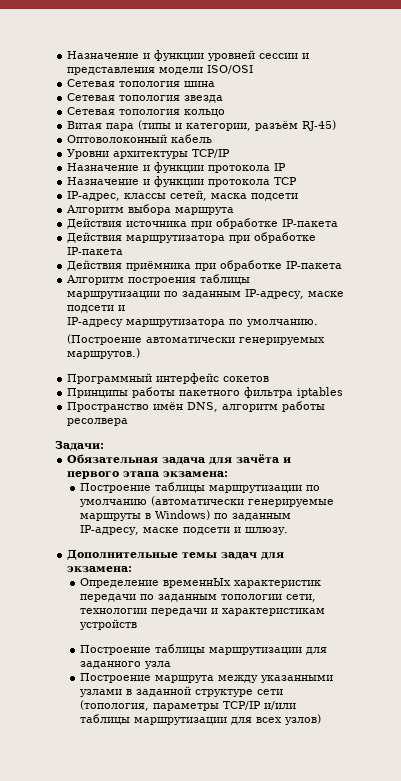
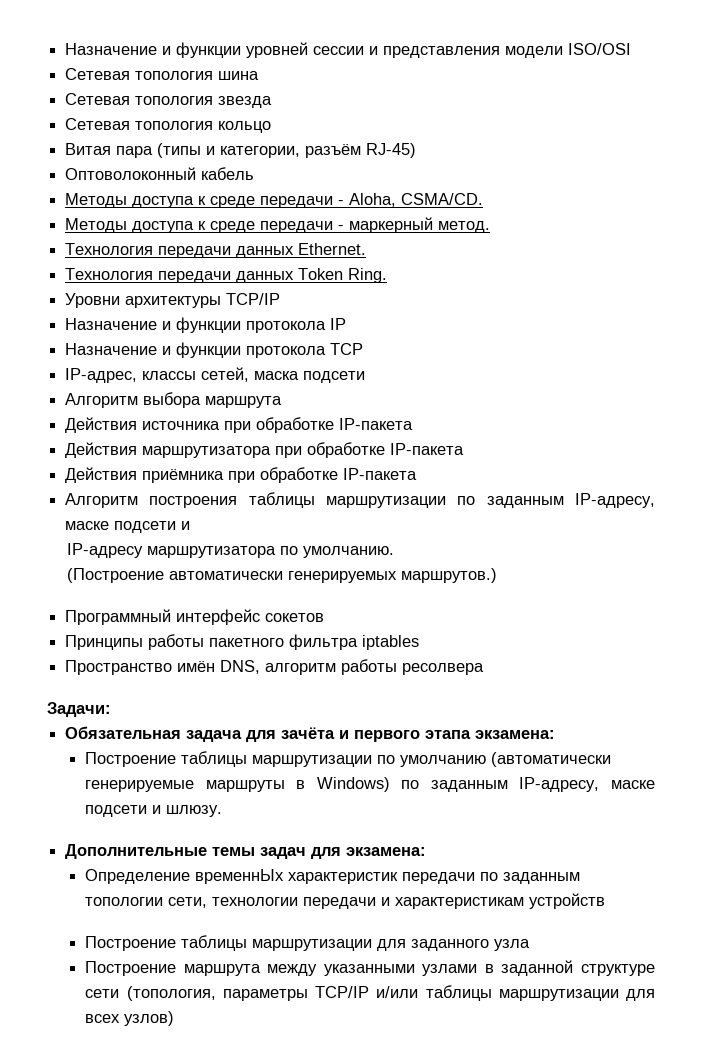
+ Методы доступа к среде передачи - Aloha, CSMA/CD.
+ Методы доступа к среде передачи - маркерный метод.
+ Технология передачи данных Ethernet.
+ Технология передачи данных Token Ring.

